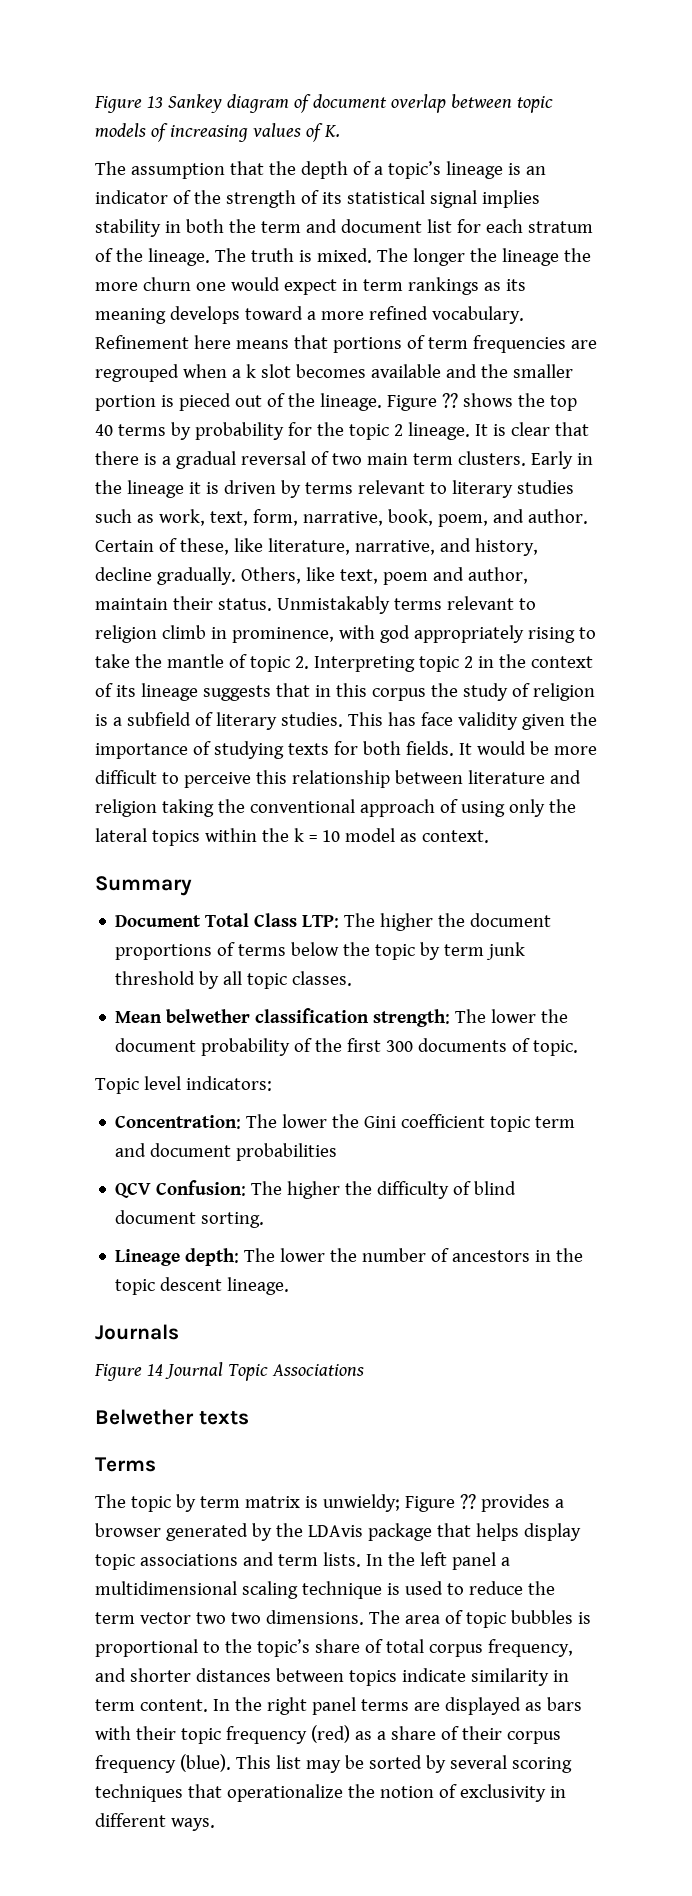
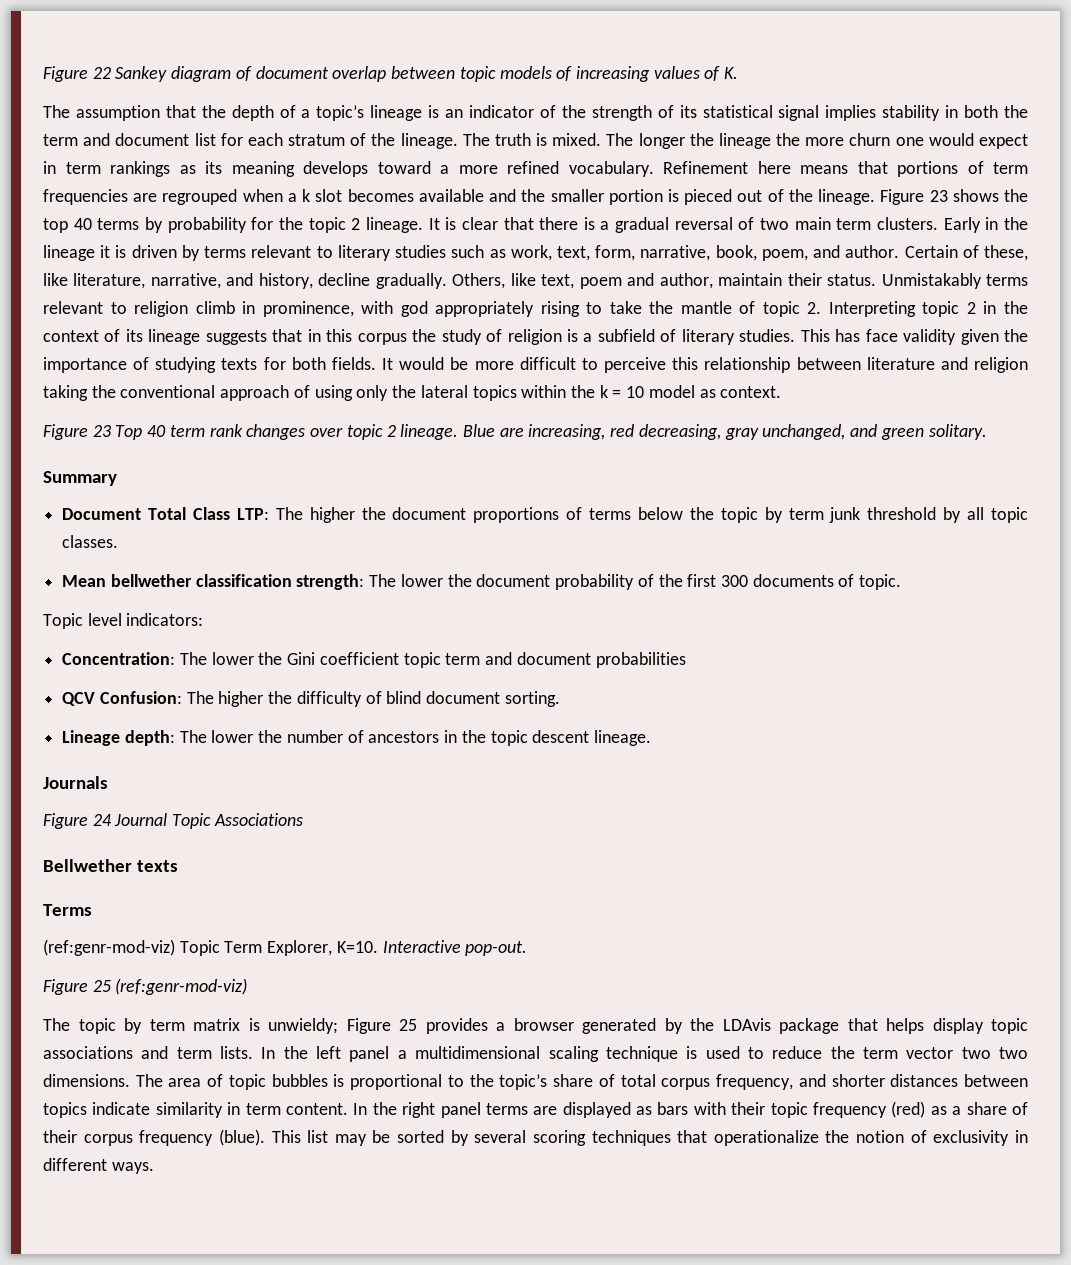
- Figure 13 Sankey diagram of document overlap between topic models of increasing values of K.
+ Figure 22 Sankey diagram of document overlap between topic models of increasing values of K.
- Figure ?? shows the top 40 terms by probability for the topic 2 lineage.
+ Figure 23 shows the top 40 terms by probability for the topic 2 lineage.
+ Figure 23 Top 40 term rank changes over topic 2 lineage. Blue are increasing, red decreasing, gray unchanged, and green solitary.
- Mean belwether classification strength: The lower the document probability of the first 300 documents of topic.
+ Mean bellwether classification strength: The lower the document probability of the first 300 documents of topic.
- Figure 14 Journal Topic Associations
+ Figure 24 Journal Topic Associations
- Belwether texts
+ Bellwether texts
+ (ref:genr-mod-viz) Topic Term Explorer, K=10. Interactive pop-out.
+ Figure 25 (ref:genr-mod-viz)
- The topic by term matrix is unwieldy; Figure ?? provides a browser generated by the LDAvis package that helps display topic associations and term lists.
+ The topic by term matrix is unwieldy; Figure 25 provides a browser generated by the LDAvis package that helps display topic associations and term lists.

